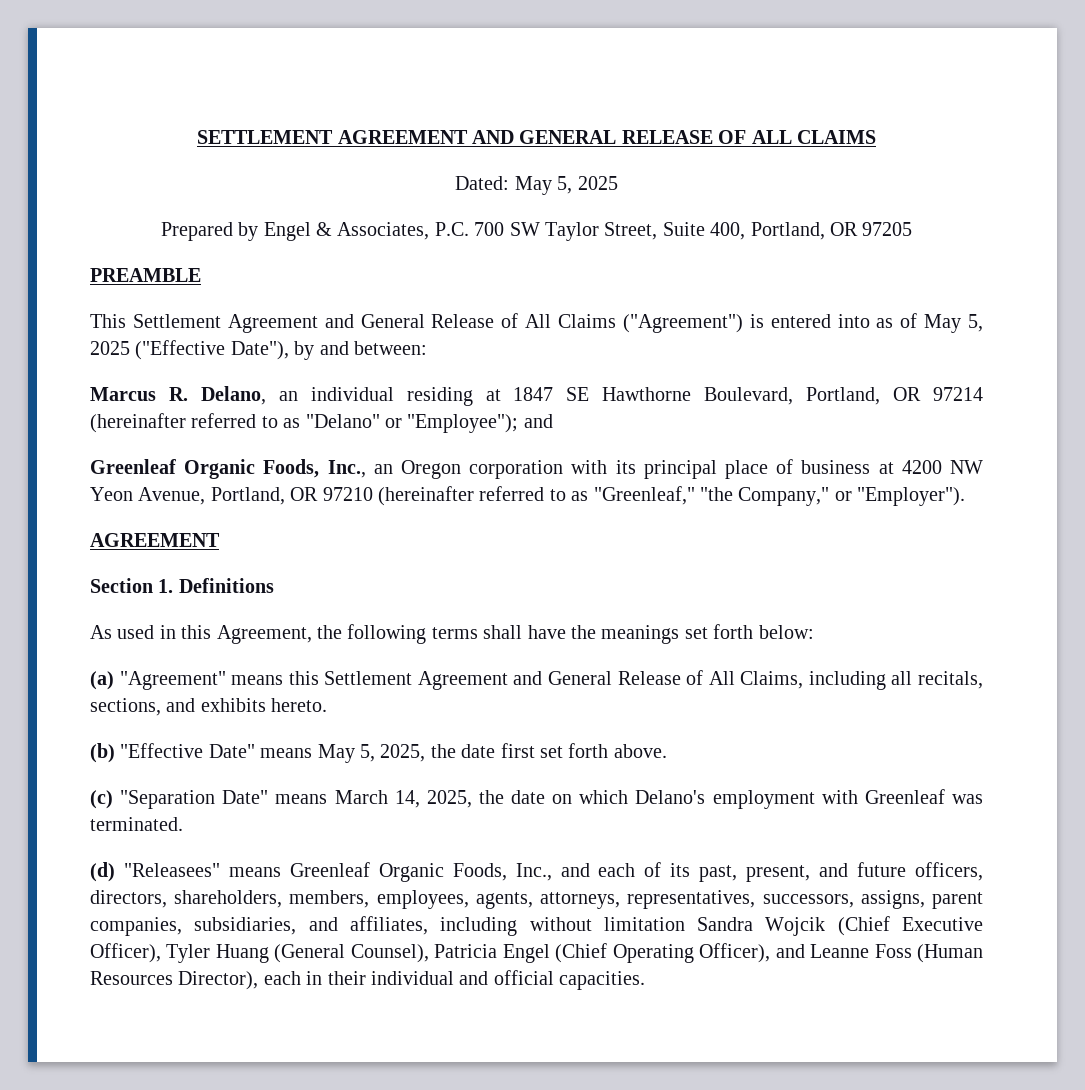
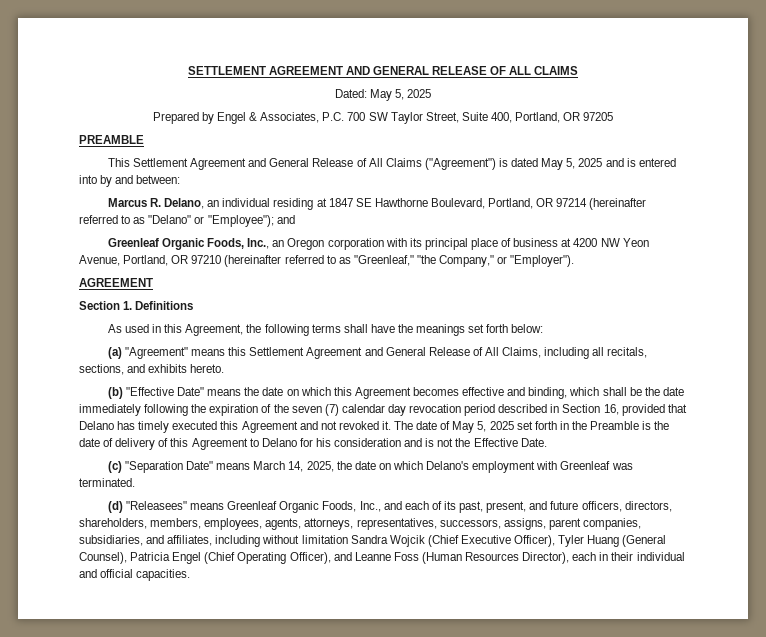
- This Settlement Agreement and General Release of All Claims ("Agreement") is entered into as of May 5, 2025 ("Effective Date"), by and between:
+ This Settlement Agreement and General Release of All Claims ("Agreement") is dated May 5, 2025 and is entered into by and between:
- (b) "Effective Date" means May 5, 2025, the date first set forth above.
+ (b) "Effective Date" means the date on which this Agreement becomes effective and binding, which shall be the date immediately following the expiration of the seven (7) calendar day revocation period described in Section 16, provided that Delano has timely executed this Agreement and not revoked it. The date of May 5, 2025 set forth in the Preamble is the date of delivery of this Agreement to Delano for his consideration and is not the Effective Date.

